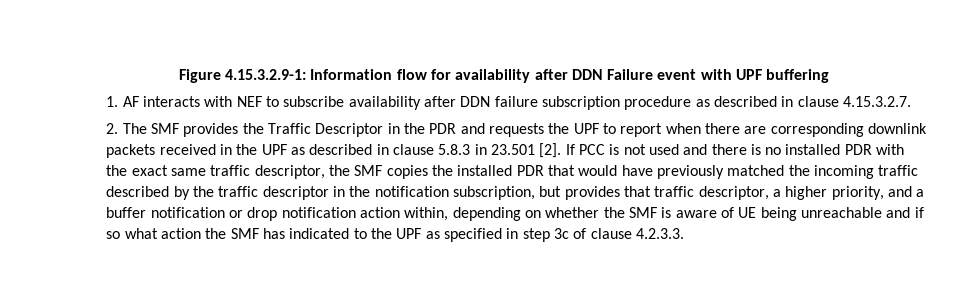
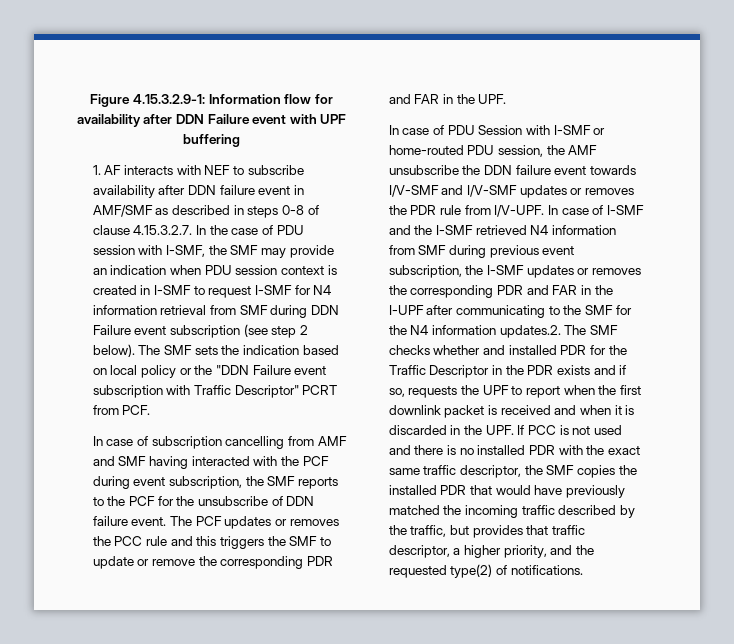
- 1. AF interacts with NEF to subscribe availability after DDN failure subscription procedure as described in clause 4.15.3.2.7.
- 2. The SMF provides the Traffic Descriptor in the PDR and requests the UPF to report when there are corresponding downlink packets received in the UPF as described in clause 5.8.3 in 23.501 [2]. If PCC is not used and there is no installed PDR with the exact same traffic descriptor, the SMF copies the installed PDR that would have previously matched the incoming traffic described by the traffic descriptor in the notification subscription, but provides that traffic descriptor, a higher priority, and a buffer notification or drop notification action within, depending on whether the SMF is aware of UE being unreachable and if so what action the SMF has indicated to the UPF as specified in step 3c of clause 4.2.3.3.
+ 1. AF interacts with NEF to subscribe availability after DDN failure event in AMF/SMF as described in steps 0-8 of clause 4.15.3.2.7. In the case of PDU session with I-SMF, the SMF may provide an indication when PDU session context is created in I-SMF to request I-SMF for N4 information retrieval from SMF during DDN Failure event subscription (see step 2 below). The SMF sets the indication based on local policy or the "DDN Failure event subscription with Traffic Descriptor" PCRT from PCF.
+ In case of subscription cancelling from AMF and SMF having interacted with the PCF during event subscription, the SMF reports to the PCF for the unsubscribe of DDN failure event. The PCF updates or removes the PCC rule and this triggers the SMF to update or remove the corresponding PDR and FAR in the UPF.
+ In case of PDU Session with I-SMF or home-routed PDU session, the AMF unsubscribe the DDN failure event towards I/V-SMF and I/V-SMF updates or removes the PDR rule from I/V-UPF. In case of I-SMF and the I-SMF retrieved N4 information from SMF during previous event subscription, the I-SMF updates or removes the corresponding PDR and FAR in the I-UPF after communicating to the SMF for the N4 information updates.2. The SMF checks whether and installed PDR for the Traffic Descriptor in the PDR exists and if so, requests the UPF to report when the first downlink packet is received and when it is discarded in the UPF. If PCC is not used and there is no installed PDR with the exact same traffic descriptor, the SMF copies the installed PDR that would have previously matched the incoming traffic described by the traffic, but provides that traffic descriptor, a higher priority, and the requested type(2) of notifications.

